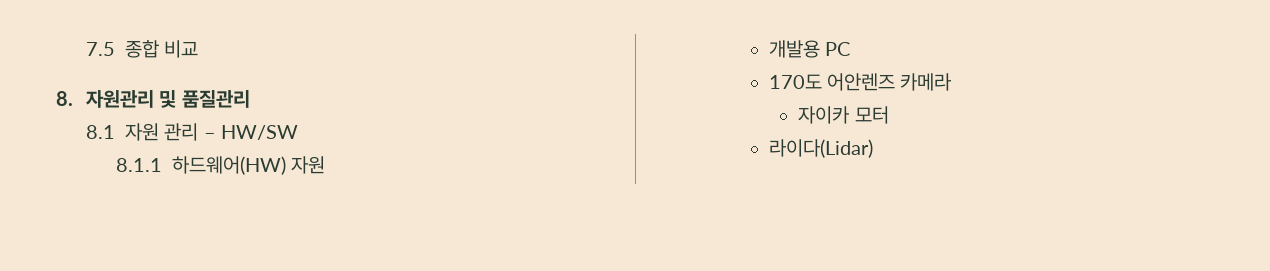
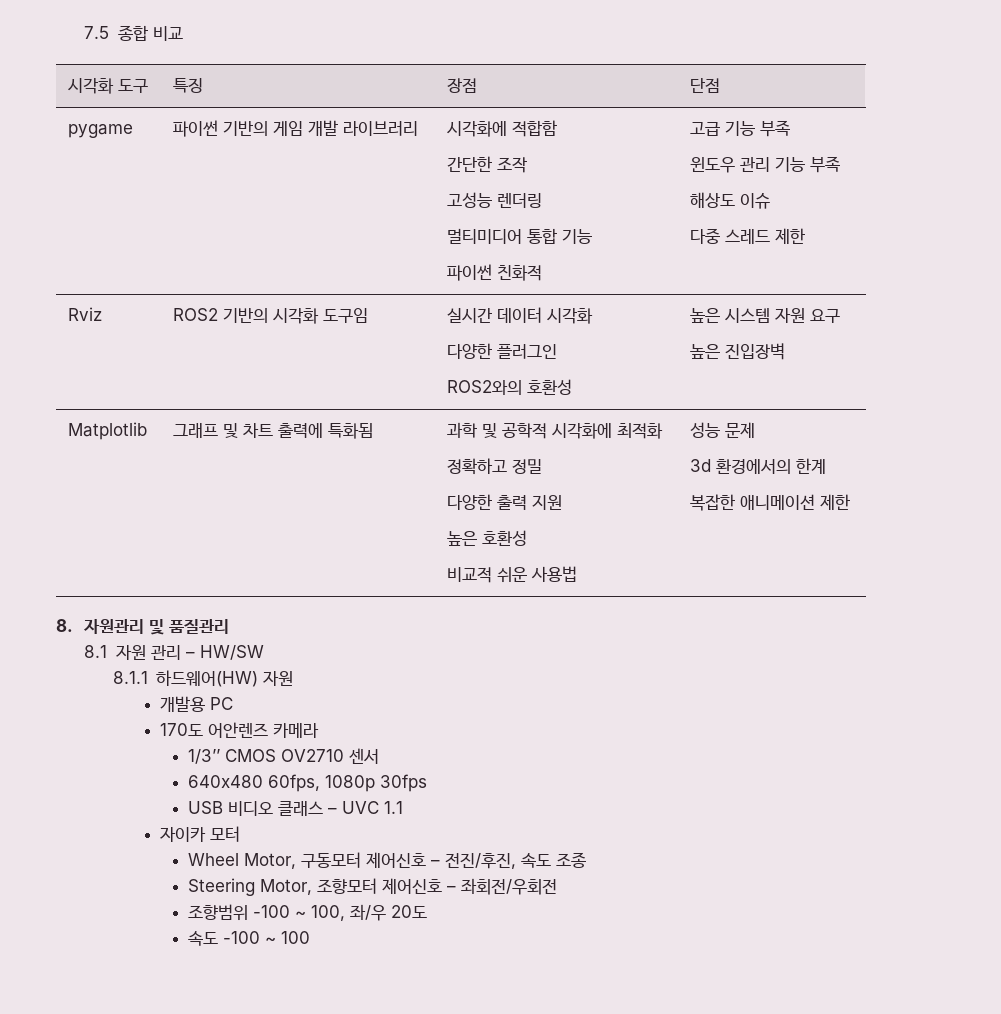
+ 시각화 도구 | 특징 | 장점 | 단점
+ pygame | 파이썬 기반의 게임 개발 라이브러리 | 시각화에 적합함
+ 간단한 조작
+ 고성능 렌더링
+ 멀티미디어 통합 기능
+ 파이썬 친화적 | 고급 기능 부족
+ 윈도우 관리 기능 부족
+ 해상도 이슈
+ 다중 스레드 제한
+ Rviz | ROS2 기반의 시각화 도구임 | 실시간 데이터 시각화
+ 다양한 플러그인
+ ROS2와의 호환성 | 높은 시스템 자원 요구
+ 높은 진입장벽
+ Matplotlib | 그래프 및 차트 출력에 특화됨 | 과학 및 공학적 시각화에 최적화
+ 정확하고 정밀
+ 다양한 출력 지원
+ 높은 호환성
+ 비교적 쉬운 사용법 | 성능 문제
+ 3d 환경에서의 한계
+ 복잡한 애니메이션 제한
+ 1/3’’ CMOS OV2710 센서
+ 640x480 60fps, 1080p 30fps
+ USB 비디오 클래스 – UVC 1.1
  자이카 모터
- 라이다(Lidar)
+ Wheel Motor, 구동모터 제어신호 – 전진/후진, 속도 조종
+ Steering Motor, 조향모터 제어신호 – 좌회전/우회전
+ 조향범위 -100 ~ 100, 좌/우 20도
+ 속도 -100 ~ 100

